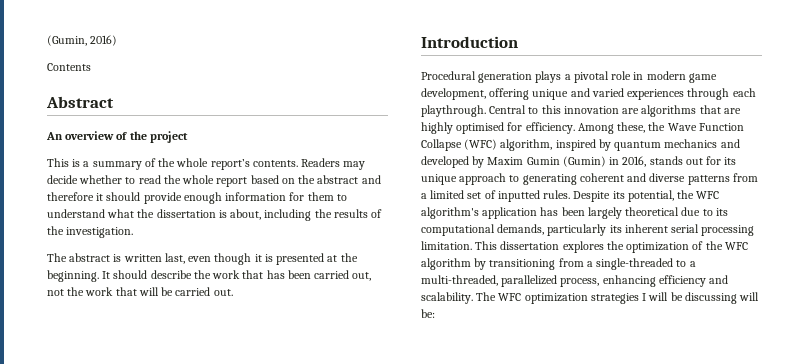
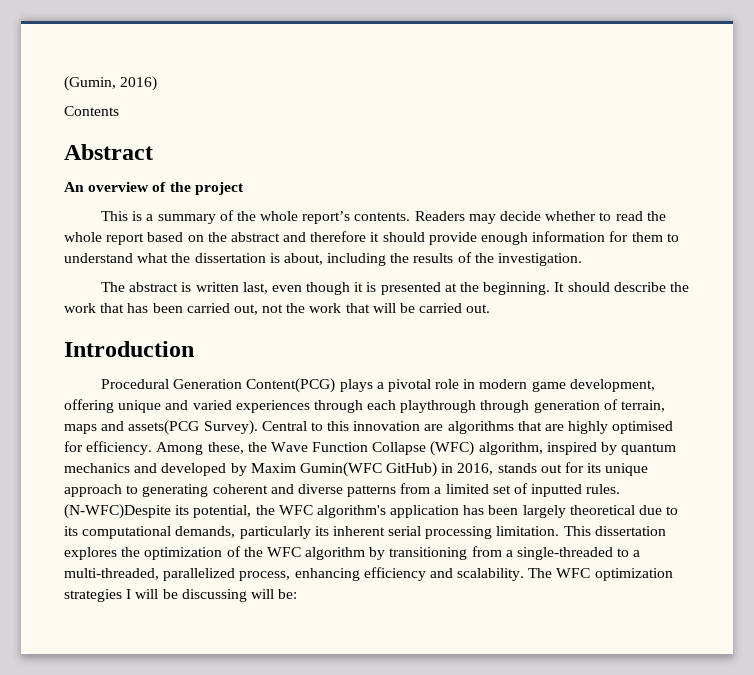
- Procedural generation plays a pivotal role in modern game development, offering unique and varied experiences through each playthrough.
+ Procedural Generation Content(PCG) plays a pivotal role in modern game development, offering unique and varied experiences through each playthrough through generation of terrain, maps and assets(PCG Survey).
- Among these, the Wave Function Collapse (WFC) algorithm, inspired by quantum mechanics and developed by Maxim Gumin (Gumin) in 2016, stands out for its unique approach to generating coherent and diverse patterns from a limited set of inputted rules.
+ Among these, the Wave Function Collapse (WFC) algorithm, inspired by quantum mechanics and developed by Maxim Gumin(WFC GitHub) in 2016, stands out for its unique approach to generating coherent and diverse patterns from a limited set of inputted rules.
- Despite its potential, the WFC algorithm's application has been largely theoretical due to its computational demands, particularly its inherent serial processing limitation.
+ (N-WFC)Despite its potential, the WFC algorithm's application has been largely theoretical due to its computational demands, particularly its inherent serial processing limitation.

